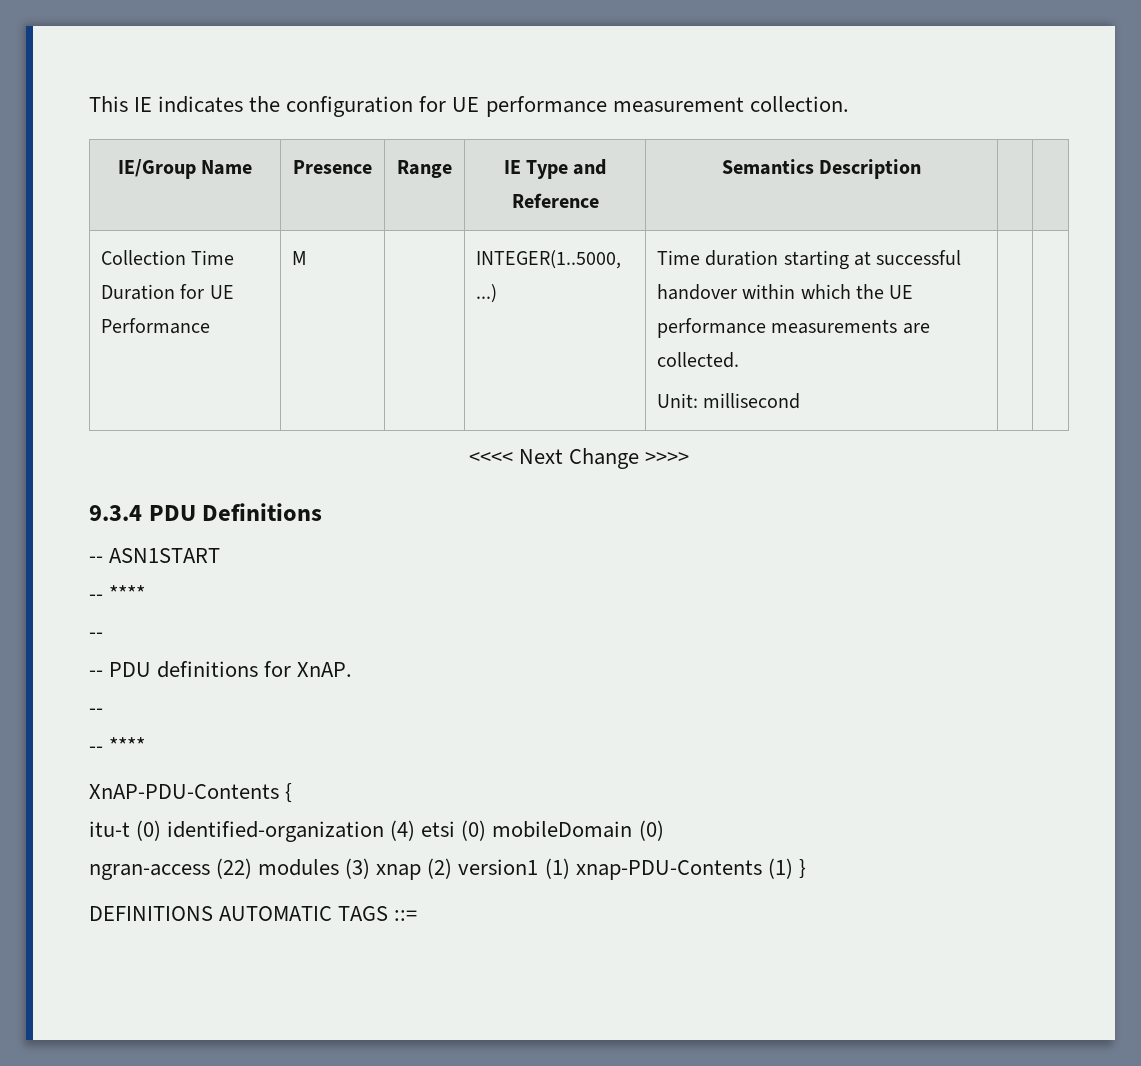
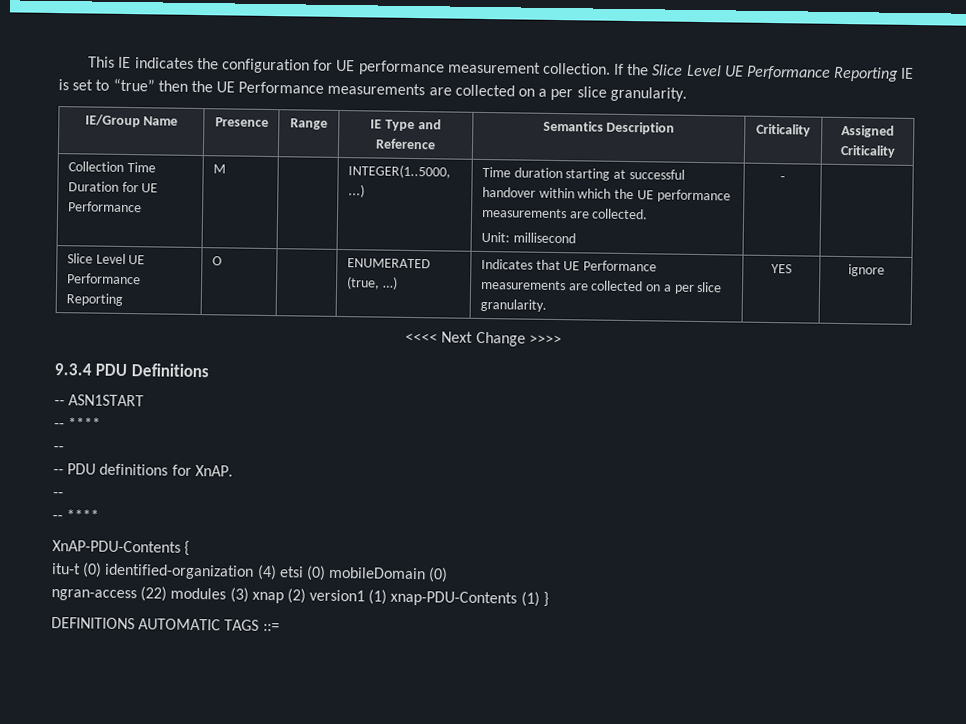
+ If the Slice Level UE Performance Reporting IE is set to “true” then the UE Performance measurements are collected on a per slice granularity.
- IE/Group Name | Presence | Range | IE Type and Reference | Semantics Description | |
+ IE/Group Name | Presence | Range | IE Type and Reference | Semantics Description | Criticality | Assigned Criticality
  Collection Time Duration for UE Performance | M | | INTEGER(1..5000, ...) | Time duration starting at successful handover within which the UE performance measurements are collected.
- Unit: millisecond | |
+ Unit: millisecond | - |
+ Slice Level UE Performance Reporting | O | | ENUMERATED (true, …) | Indicates that UE Performance measurements are collected on a per slice granularity. | YES | ignore

